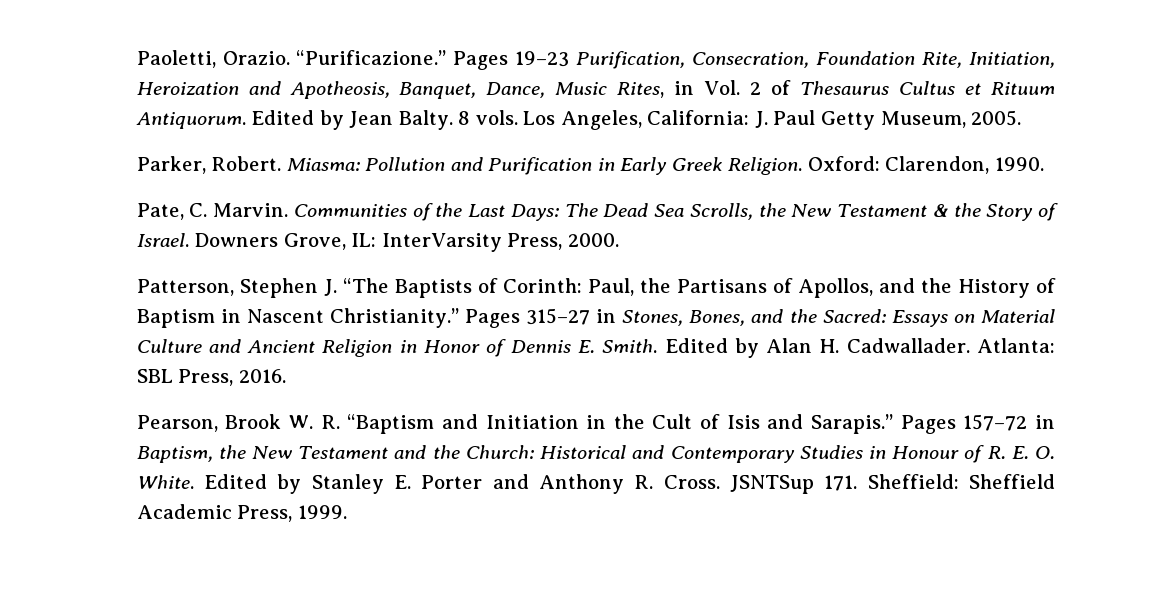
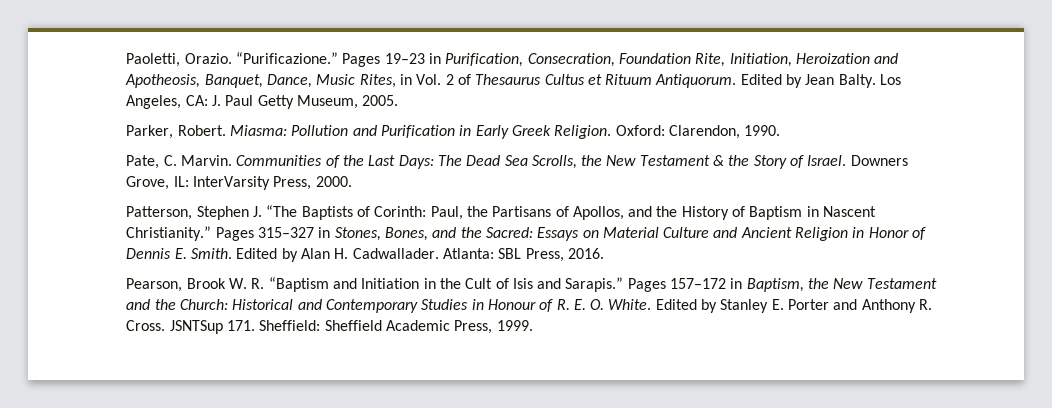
- Pages 19–23 Purification, Consecration, Foundation Rite, Initiation, Heroization and Apotheosis, Banquet, Dance, Music Rites, in Vol. 2 of Thesaurus Cultus et Rituum Antiquorum.
+ Pages 19–23 in Purification, Consecration, Foundation Rite, Initiation, Heroization and Apotheosis, Banquet, Dance, Music Rites, in Vol. 2 of Thesaurus Cultus et Rituum Antiquorum.
- 8 vols.
- Los Angeles, California: J. Paul Getty Museum, 2005.
+ Los Angeles, CA: J. Paul Getty Museum, 2005.
- Pages 315–27 in Stones, Bones, and the Sacred: Essays on Material Culture and Ancient Religion in Honor of Dennis E. Smith.
+ Pages 315–327 in Stones, Bones, and the Sacred: Essays on Material Culture and Ancient Religion in Honor of Dennis E. Smith.
- Pages 157–72 in Baptism, the New Testament and the Church: Historical and Contemporary Studies in Honour of R. E. O. White.
+ Pages 157–172 in Baptism, the New Testament and the Church: Historical and Contemporary Studies in Honour of R. E. O. White.

